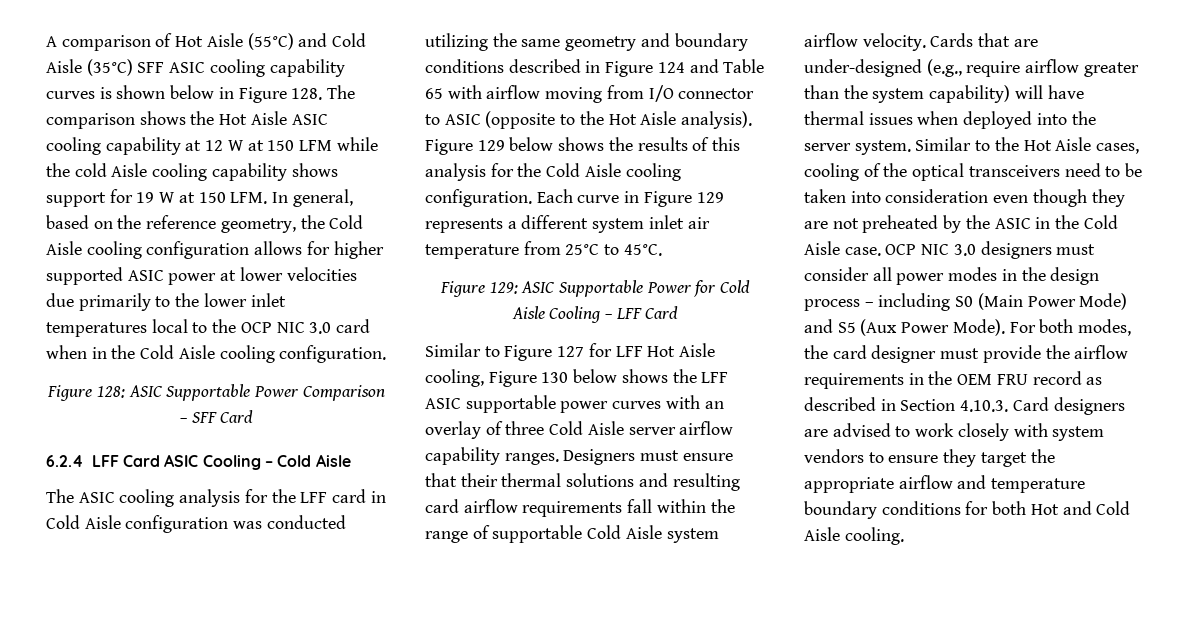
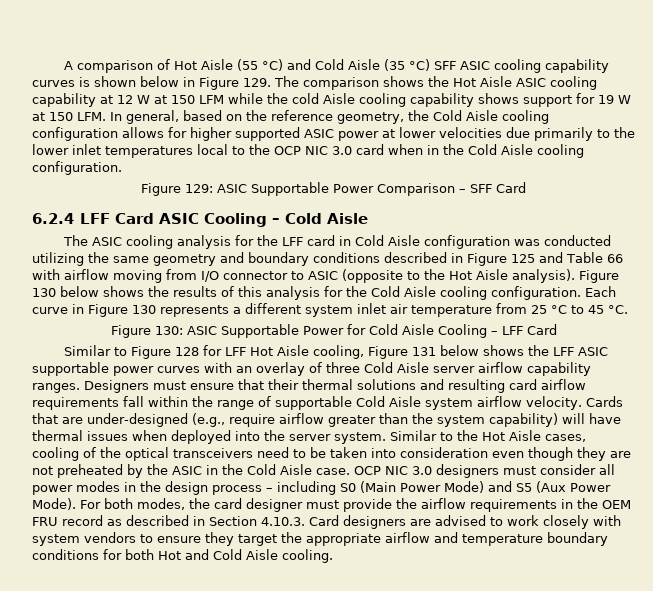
- A comparison of Hot Aisle (55°C) and Cold Aisle (35°C) SFF ASIC cooling capability curves is shown below in Figure 128. The comparison shows the Hot Aisle ASIC cooling capability at 12 W at 150 LFM while the cold Aisle cooling capability shows support for 19 W at 150 LFM. In general, based on the reference geometry, the Cold Aisle cooling configuration allows for higher supported ASIC power at lower velocities due primarily to the lower inlet temperatures local to the OCP NIC 3.0 card when in the Cold Aisle cooling configuration.
+ A comparison of Hot Aisle (55 °C) and Cold Aisle (35 °C) SFF ASIC cooling capability curves is shown below in Figure 129. The comparison shows the Hot Aisle ASIC cooling capability at 12 W at 150 LFM while the cold Aisle cooling capability shows support for 19 W at 150 LFM. In general, based on the reference geometry, the Cold Aisle cooling configuration allows for higher supported ASIC power at lower velocities due primarily to the lower inlet temperatures local to the OCP NIC 3.0 card when in the Cold Aisle cooling configuration.
- Figure 128: ASIC Supportable Power Comparison – SFF Card
+ Figure 129: ASIC Supportable Power Comparison – SFF Card
- The ASIC cooling analysis for the LFF card in Cold Aisle configuration was conducted utilizing the same geometry and boundary conditions described in Figure 124 and Table 65 with airflow moving from I/O connector to ASIC (opposite to the Hot Aisle analysis).
+ The ASIC cooling analysis for the LFF card in Cold Aisle configuration was conducted utilizing the same geometry and boundary conditions described in Figure 125 and Table 66 with airflow moving from I/O connector to ASIC (opposite to the Hot Aisle analysis).
- Figure 129 below shows the results of this analysis for the Cold Aisle cooling configuration.
+ Figure 130 below shows the results of this analysis for the Cold Aisle cooling configuration.
- Each curve in Figure 129 represents a different system inlet air temperature from 25°C to 45°C.
- Figure 129: ASIC Supportable Power for Cold Aisle Cooling – LFF Card
+ Each curve in Figure 130 represents a different system inlet air temperature from 25 °C to 45 °C.
+ Figure 130: ASIC Supportable Power for Cold Aisle Cooling – LFF Card
- Similar to Figure 127 for LFF Hot Aisle cooling, Figure 130 below shows the LFF ASIC supportable power curves with an overlay of three Cold Aisle server airflow capability ranges.
+ Similar to Figure 128 for LFF Hot Aisle cooling, Figure 131 below shows the LFF ASIC supportable power curves with an overlay of three Cold Aisle server airflow capability ranges.

